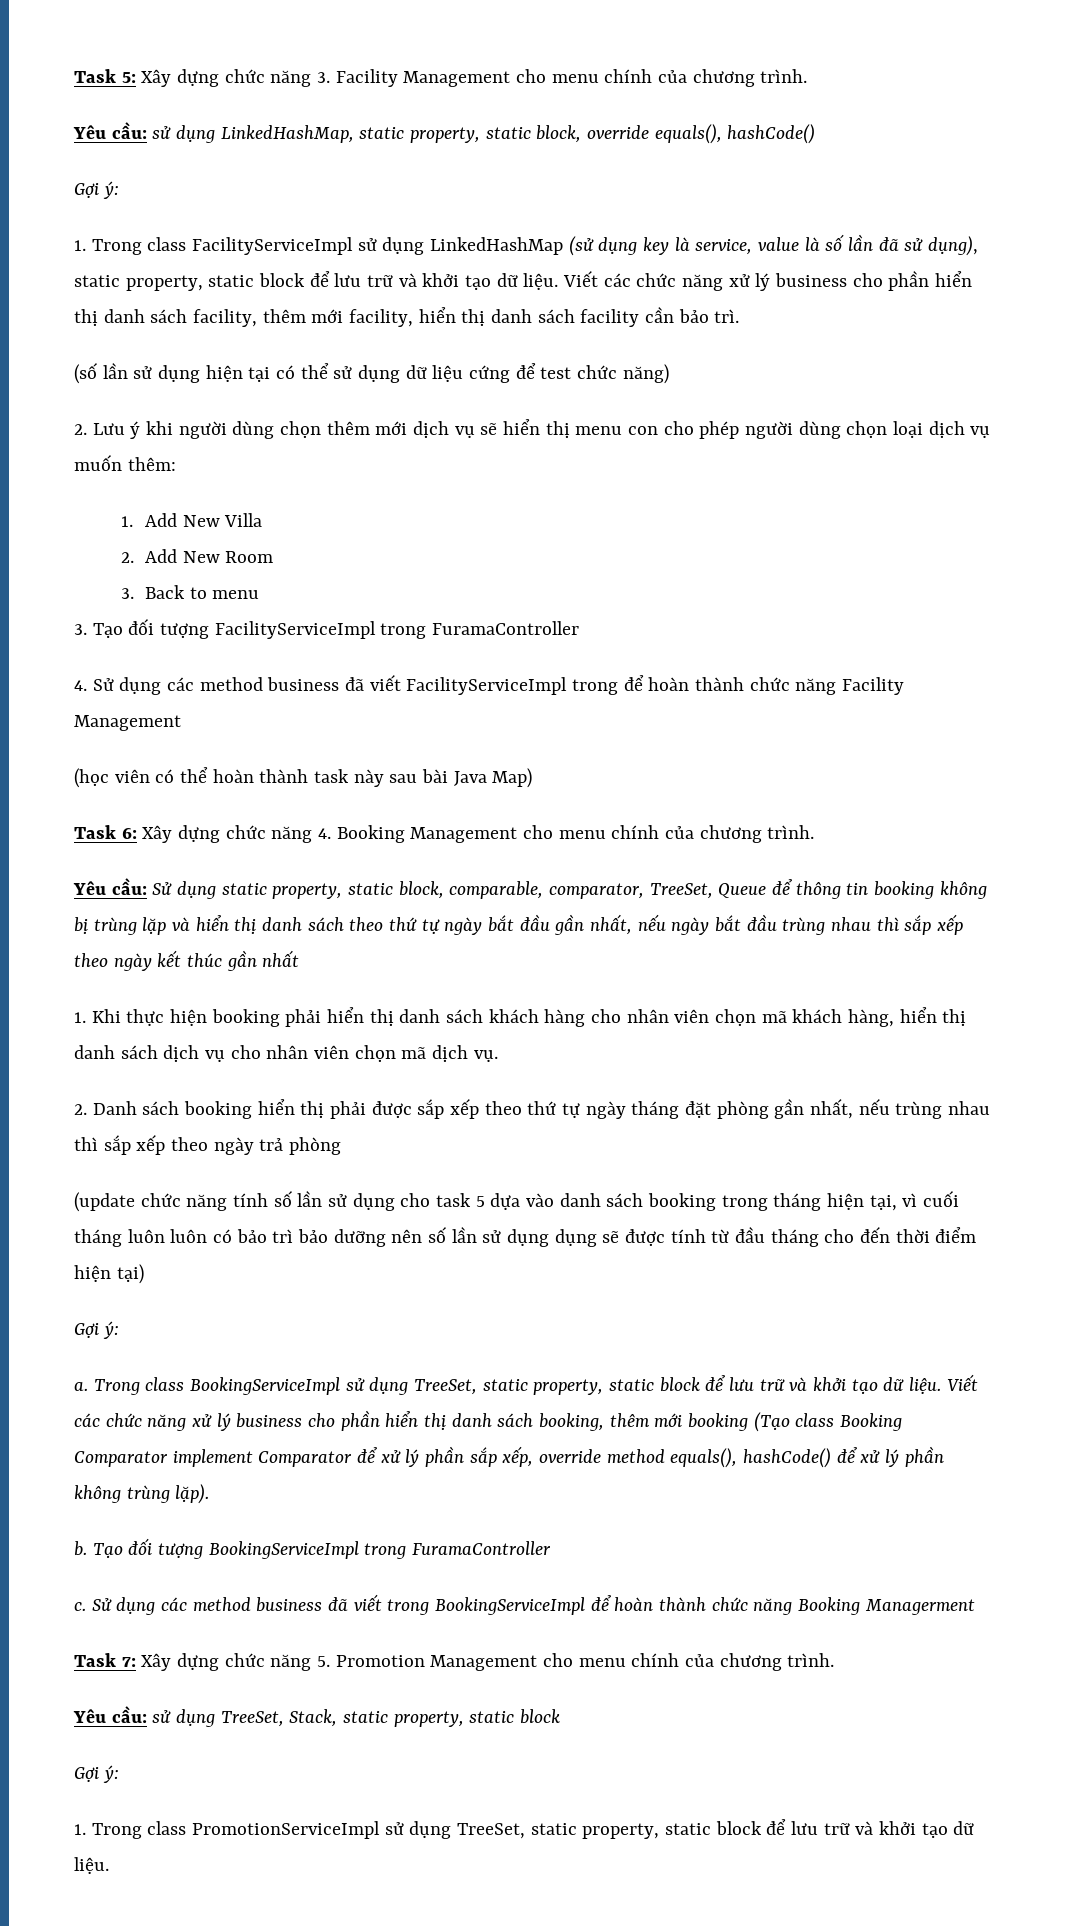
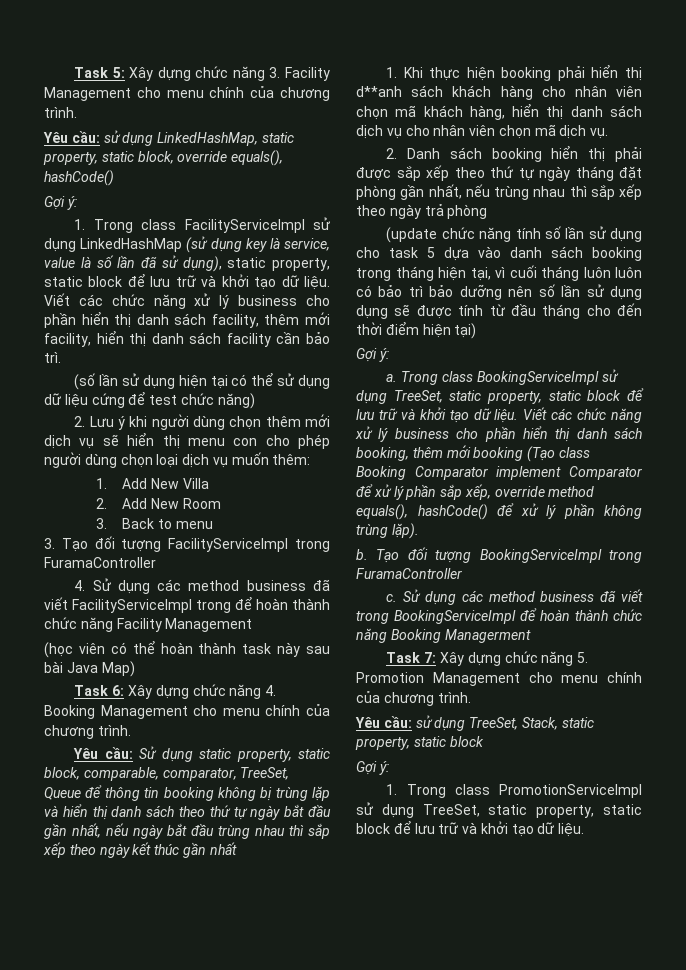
- 1. Khi thực hiện booking phải hiển thị danh sách khách hàng cho nhân viên chọn mã khách hàng, hiển thị danh sách dịch vụ cho nhân viên chọn mã dịch vụ.
+ 1. Khi thực hiện booking phải hiển thị d**anh sách khách hàng cho nhân viên chọn mã khách hàng, hiển thị danh sách dịch vụ cho nhân viên chọn mã dịch vụ.

